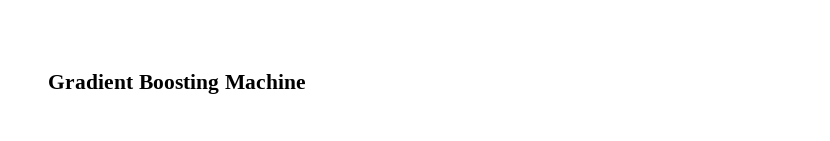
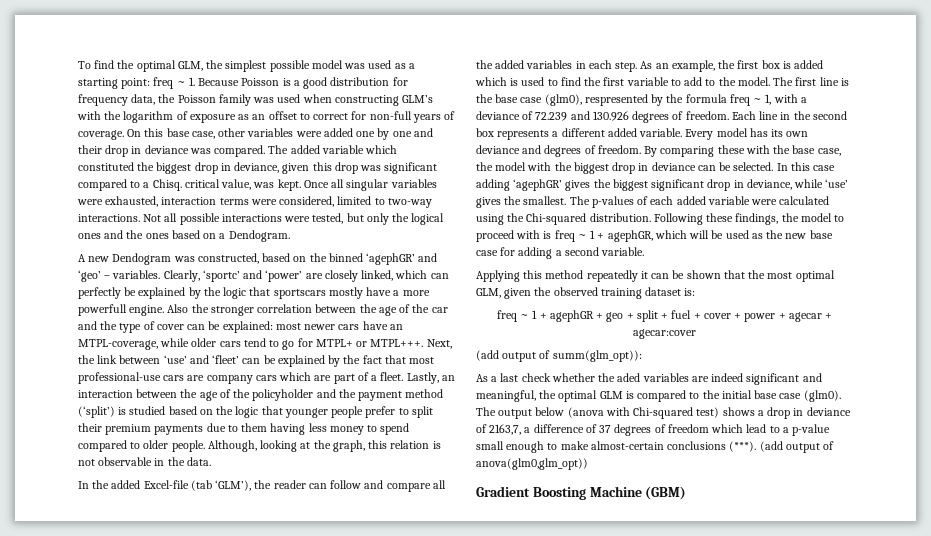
+ To find the optimal GLM, the simplest possible model was used as a starting point: freq ~ 1. Because Poisson is a good distribution for frequency data, the Poisson family was used when constructing GLM’s with the logarithm of exposure as an offset to correct for non-full years of coverage. On this base case, other variables were added one by one and their drop in deviance was compared. The added variable which constituted the biggest drop in deviance, given this drop was significant compared to a Chisq. critical value, was kept. Once all singular variables were exhausted, interaction terms were considered, limited to two-way interactions. Not all possible interactions were tested, but only the logical ones and the ones based on a Dendogram.
+ A new Dendogram was constructed, based on the binned ‘agephGR’ and ‘geo’ – variables. Clearly, ‘sportc’ and ‘power’ are closely linked, which can perfectly be explained by the logic that sportscars mostly have a more powerfull engine. Also the stronger correlation between the age of the car and the type of cover can be explained: most newer cars have an MTPL-coverage, while older cars tend to go for MTPL+ or MTPL+++. Next, the link between ‘use’ and ‘fleet’ can be explained by the fact that most professional-use cars are company cars which are part of a fleet. Lastly, an interaction between the age of the policyholder and the payment method (‘split’) is studied based on the logic that younger people prefer to split their premium payments due to them having less money to spend compared to older people. Although, looking at the graph, this relation is not observable in the data.
+ In the added Excel-file (tab ‘GLM’), the reader can follow and compare all the added variables in each step. As an example, the first box is added which is used to find the first variable to add to the model. The first line is the base case (glm0), respresented by the formula freq ~ 1, with a deviance of 72.239 and 130.926 degrees of freedom. Each line in the second box represents a different added variable. Every model has its own deviance and degrees of freedom. By comparing these with the base case, the model with the biggest drop in deviance can be selected. In this case adding ‘agephGR’ gives the biggest significant drop in deviance, while ‘use’ gives the smallest. The p-values of each added variable were calculated using the Chi-squared distribution. Following these findings, the model to proceed with is freq ~ 1 + agephGR, which will be used as the new base case for adding a second variable.
+ Applying this method repeatedly it can be shown that the most optimal GLM, given the observed training dataset is:
+ freq ~ 1 + agephGR + geo + split + fuel + cover + power + agecar + agecar:cover
+ (add output of summ(glm_opt)):
+ As a last check whether the aded variables are indeed significant and meaningful, the optimal GLM is compared to the initial base case (glm0). The output below (anova with Chi-squared test) shows a drop in deviance of 2163,7, a difference of 37 degrees of freedom which lead to a p-value small enough to make almost-certain conclusions (***). (add output of anova(glm0,glm_opt))
- Gradient Boosting Machine
+ Gradient Boosting Machine (GBM)

